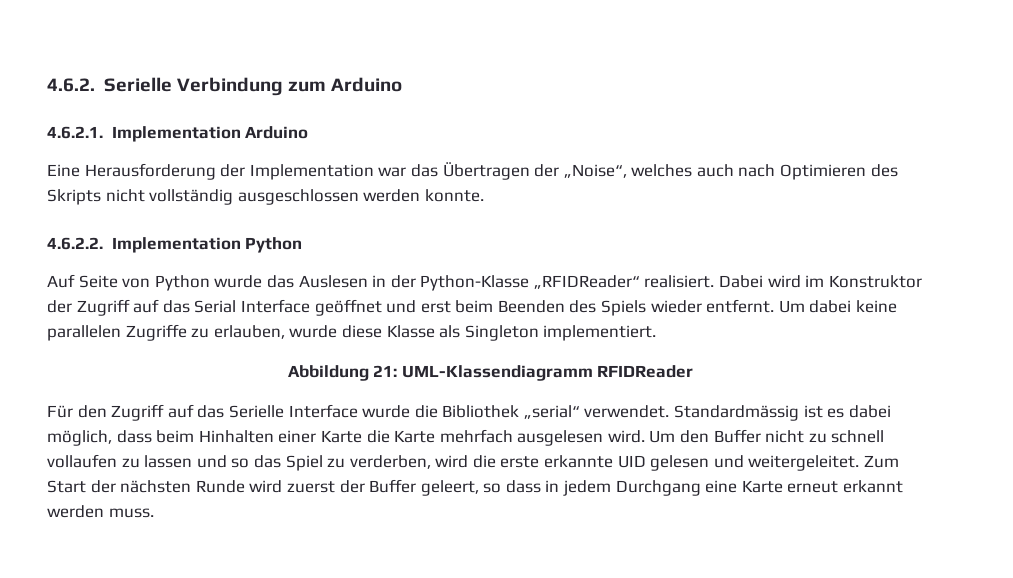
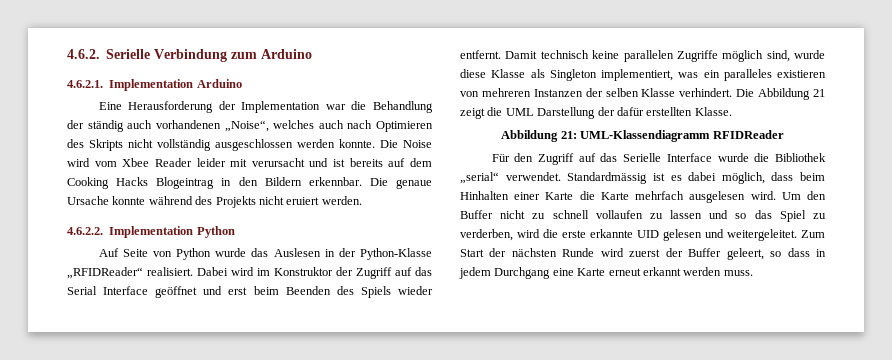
- Eine Herausforderung der Implementation war das Übertragen der „Noise“, welches auch nach Optimieren des Skripts nicht vollständig ausgeschlossen werden konnte.
+ Eine Herausforderung der Implementation war die Behandlung der ständig auch vorhandenen „Noise“, welches auch nach Optimieren des Skripts nicht vollständig ausgeschlossen werden konnte. Die Noise wird vom Xbee Reader leider mit verursacht und ist bereits auf dem Cooking Hacks Blogeintrag in den Bildern erkennbar. Die genaue Ursache konnte während des Projekts nicht eruiert werden.
- Um dabei keine parallelen Zugriffe zu erlauben, wurde diese Klasse als Singleton implementiert.
+ Damit technisch keine parallelen Zugriffe möglich sind, wurde diese Klasse als Singleton implementiert, was ein paralleles existieren von mehreren Instanzen der selben Klasse verhindert. Die Abbildung 21 zeigt die UML Darstellung der dafür erstellten Klasse.

